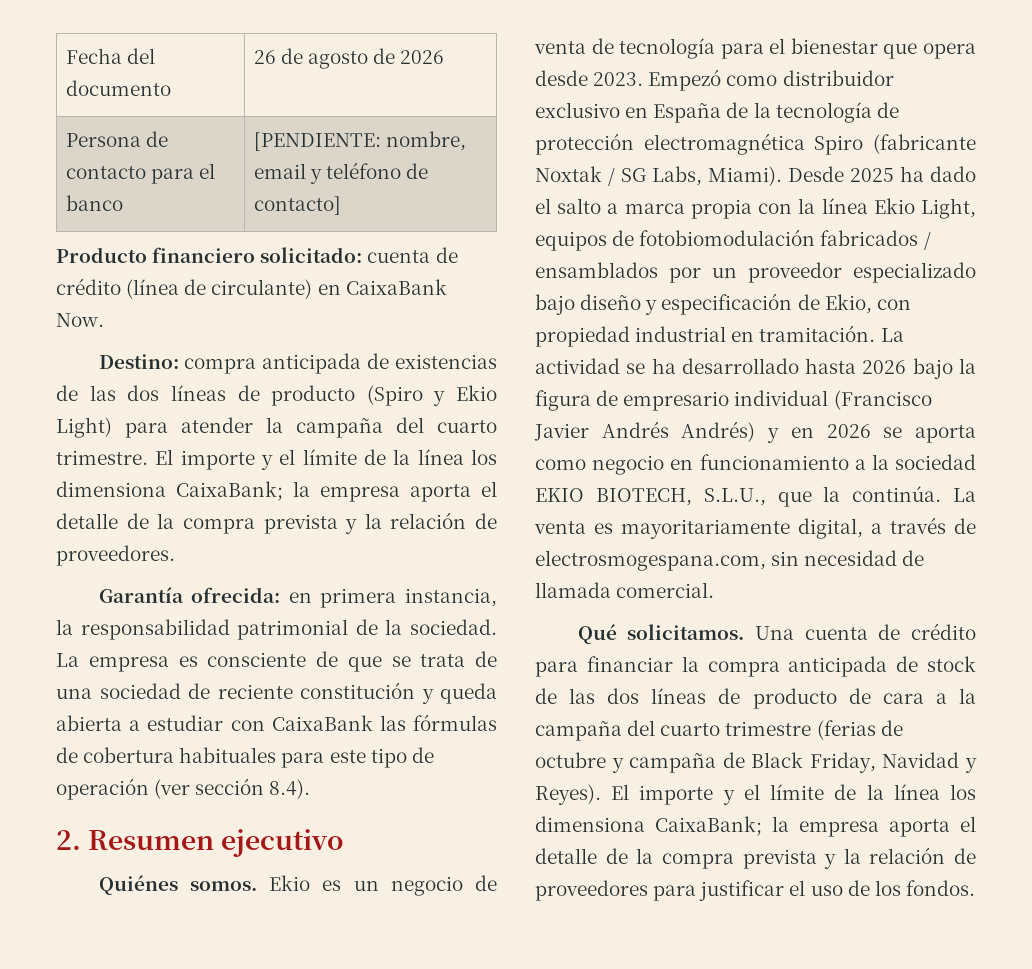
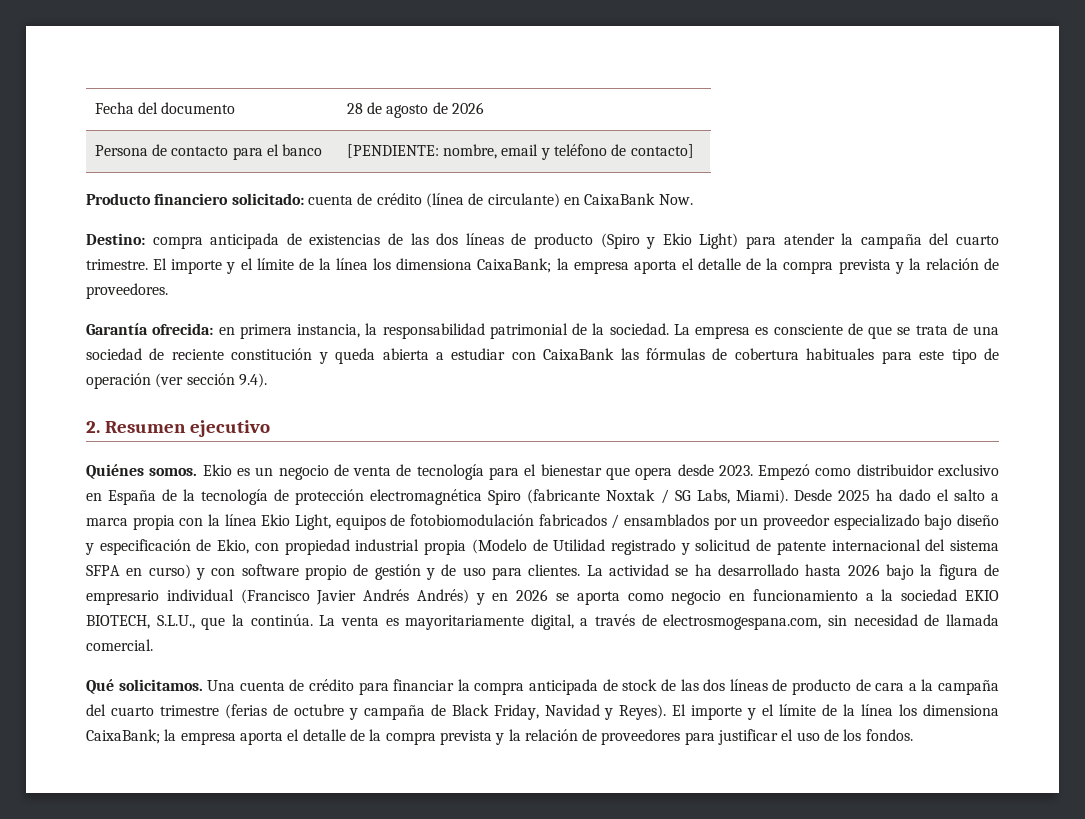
- Fecha del documento | 26 de agosto de 2026
+ Fecha del documento | 28 de agosto de 2026
- La empresa es consciente de que se trata de una sociedad de reciente constitución y queda abierta a estudiar con CaixaBank las fórmulas de cobertura habituales para este tipo de operación (ver sección 8.4).
+ La empresa es consciente de que se trata de una sociedad de reciente constitución y queda abierta a estudiar con CaixaBank las fórmulas de cobertura habituales para este tipo de operación (ver sección 9.4).
- Desde 2025 ha dado el salto a marca propia con la línea Ekio Light, equipos de fotobiomodulación fabricados / ensamblados por un proveedor especializado bajo diseño y especificación de Ekio, con propiedad industrial en tramitación.
+ Desde 2025 ha dado el salto a marca propia con la línea Ekio Light, equipos de fotobiomodulación fabricados / ensamblados por un proveedor especializado bajo diseño y especificación de Ekio, con propiedad industrial propia (Modelo de Utilidad registrado y solicitud de patente internacional del sistema SFPA en curso) y con software propio de gestión y de uso para clientes.

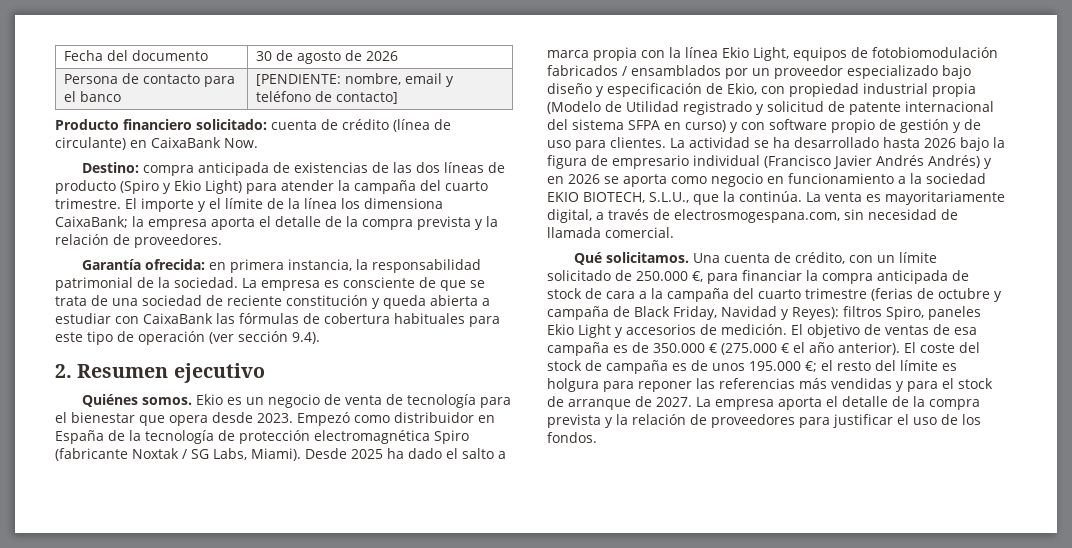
- Fecha del documento | 28 de agosto de 2026
+ Fecha del documento | 30 de agosto de 2026
- Empezó como distribuidor exclusivo en España de la tecnología de protección electromagnética Spiro (fabricante Noxtak / SG Labs, Miami).
+ Empezó como distribuidor en España de la tecnología de protección electromagnética Spiro (fabricante Noxtak / SG Labs, Miami).
- Una cuenta de crédito para financiar la compra anticipada de stock de las dos líneas de producto de cara a la campaña del cuarto trimestre (ferias de octubre y campaña de Black Friday, Navidad y Reyes). El importe y el límite de la línea los dimensiona CaixaBank; la empresa aporta el detalle de la compra prevista y la relación de proveedores para justificar el uso de los fondos.
+ Una cuenta de crédito, con un límite solicitado de 250.000 €, para financiar la compra anticipada de stock de cara a la campaña del cuarto trimestre (ferias de octubre y campaña de Black Friday, Navidad y Reyes): filtros Spiro, paneles Ekio Light y accesorios de medición. El objetivo de ventas de esa campaña es de 350.000 € (275.000 € el año anterior). El coste del stock de campaña es de unos 195.000 €; el resto del límite es holgura para reponer las referencias más vendidas y para el stock de arranque de 2027. La empresa aporta el detalle de la compra prevista y la relación de proveedores para justificar el uso de los fondos.

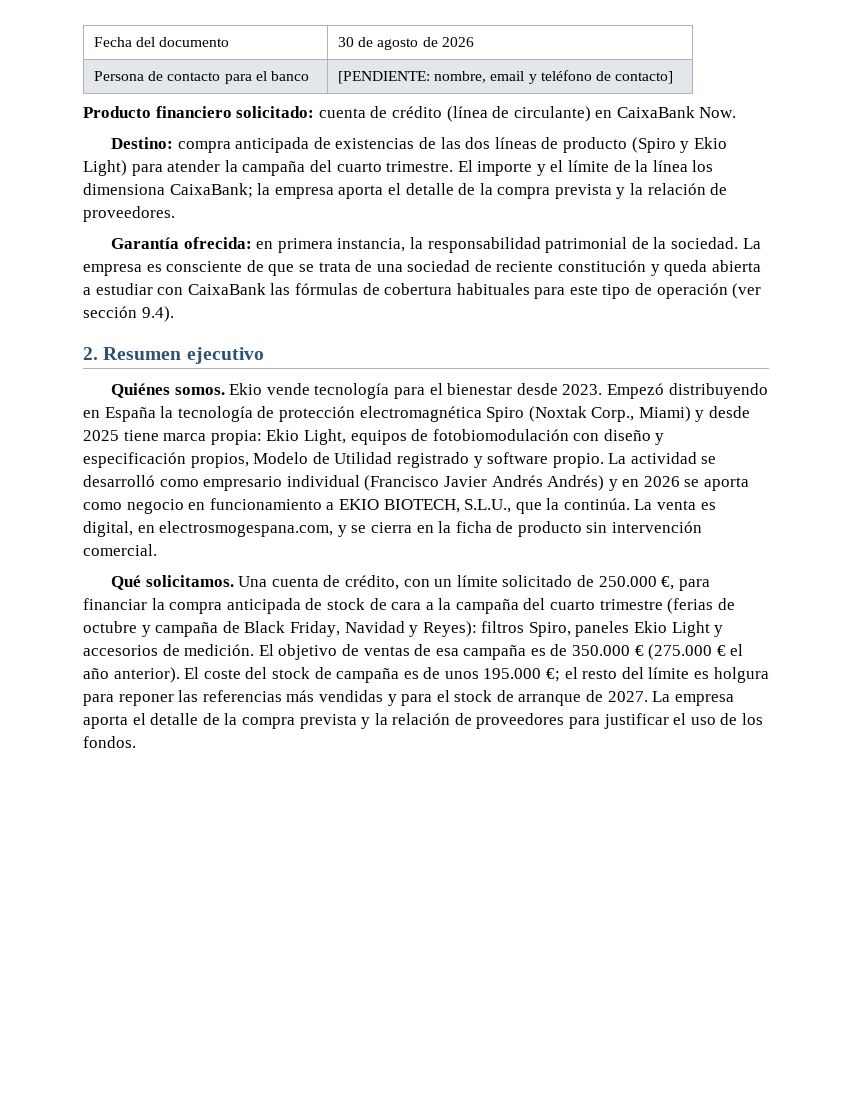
- Ekio es un negocio de venta de tecnología para el bienestar que opera desde 2023.
+ Ekio vende tecnología para el bienestar desde 2023.
- Empezó como distribuidor en España de la tecnología de protección electromagnética Spiro (fabricante Noxtak / SG Labs, Miami). Desde 2025 ha dado el salto a marca propia con la línea Ekio Light, equipos de fotobiomodulación fabricados / ensamblados por un proveedor especializado bajo diseño y especificación de Ekio, con propiedad industrial propia (Modelo de Utilidad registrado y solicitud de patente internacional del sistema SFPA en curso) y con software propio de gestión y de uso para clientes. La actividad se ha desarrollado hasta 2026 bajo la figura de empresario individual (Francisco Javier Andrés Andrés) y en 2026 se aporta como negocio en funcionamiento a la sociedad EKIO BIOTECH, S.L.U., que la continúa.
+ Empezó distribuyendo en España la tecnología de protección electromagnética Spiro (Noxtak Corp., Miami) y desde 2025 tiene marca propia: Ekio Light, equipos de fotobiomodulación con diseño y especificación propios, Modelo de Utilidad registrado y software propio. La actividad se desarrolló como empresario individual (Francisco Javier Andrés Andrés) y en 2026 se aporta como negocio en funcionamiento a EKIO BIOTECH, S.L.U., que la continúa.
- La venta es mayoritariamente digital, a través de electrosmogespana.com, sin necesidad de llamada comercial.
+ La venta es digital, en electrosmogespana.com, y se cierra en la ficha de producto sin intervención comercial.

